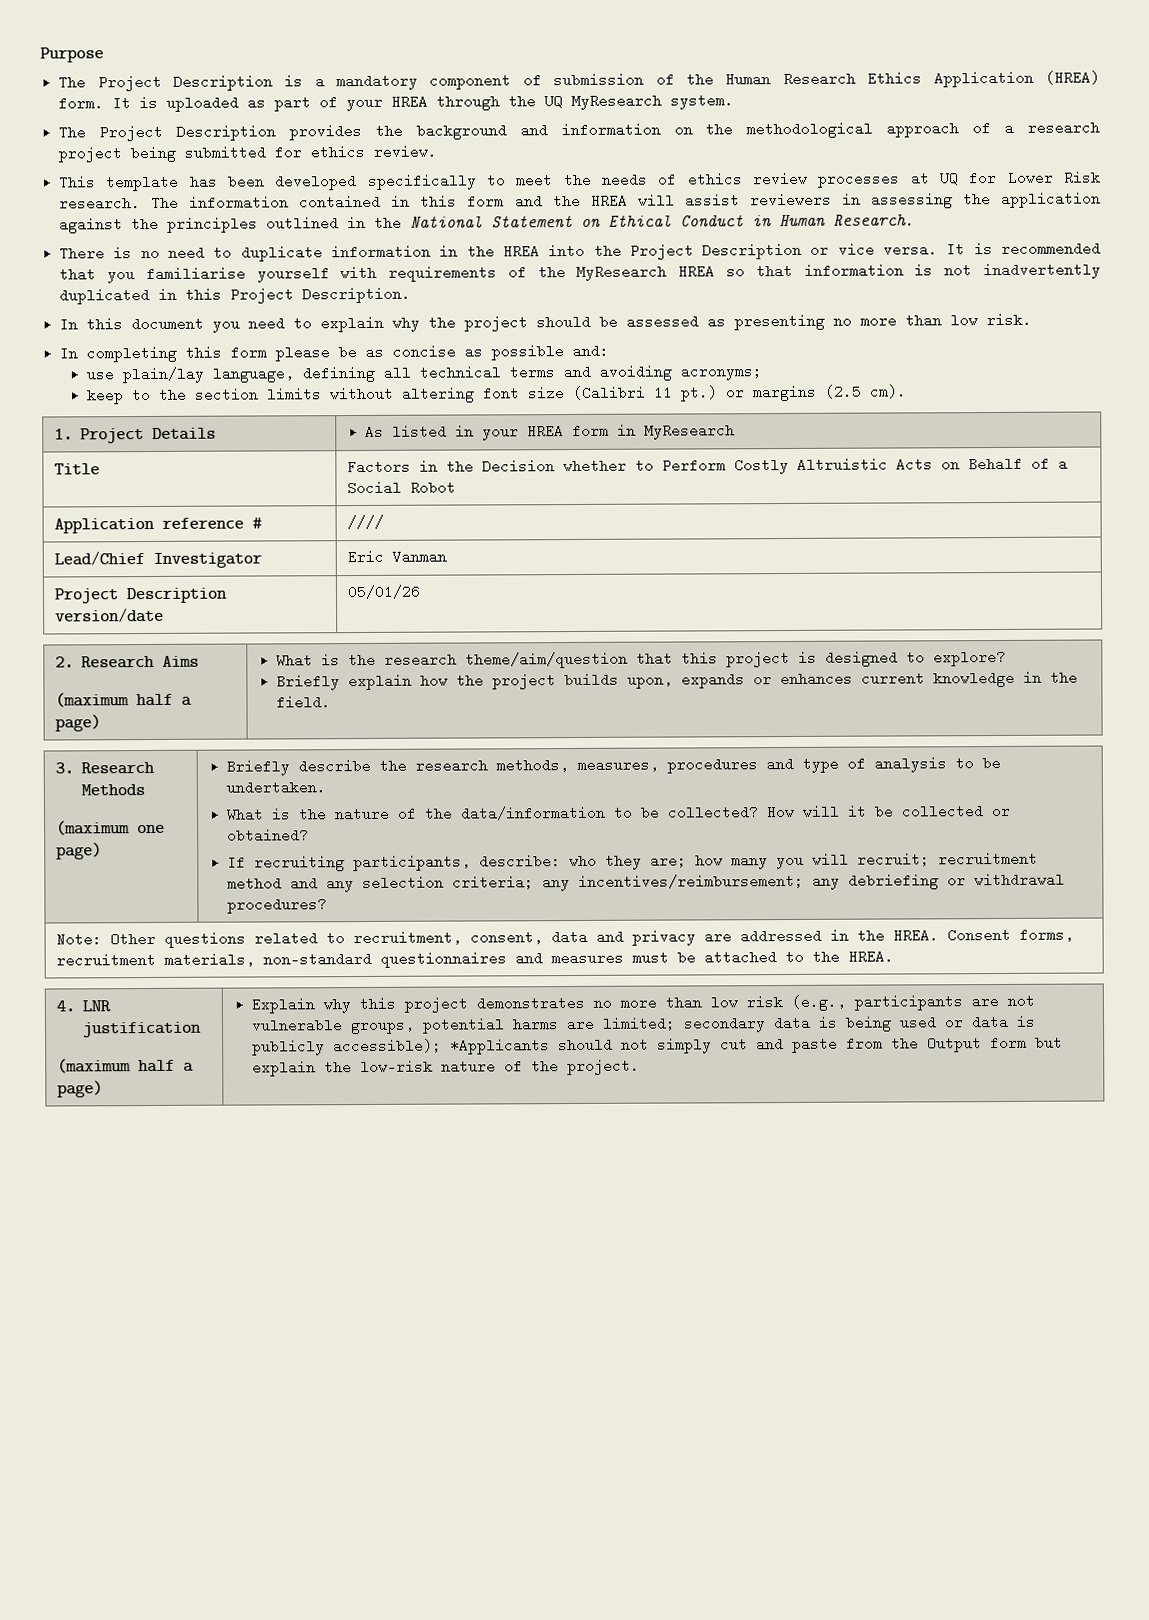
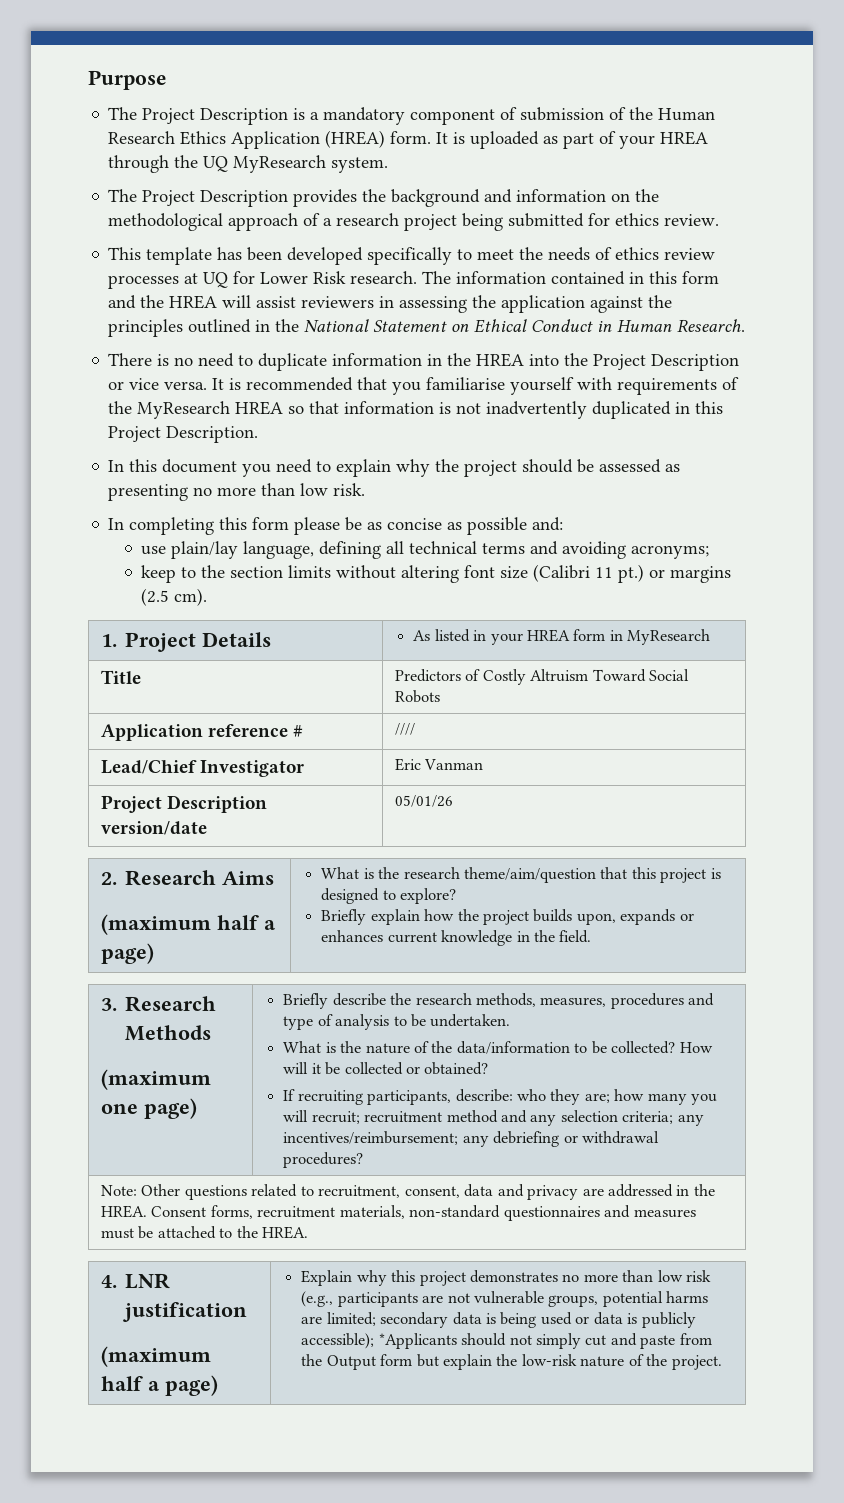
- Title | Factors in the Decision whether to Perform Costly Altruistic Acts on Behalf of a Social Robot
+ Title | Predictors of Costly Altruism Toward Social Robots

